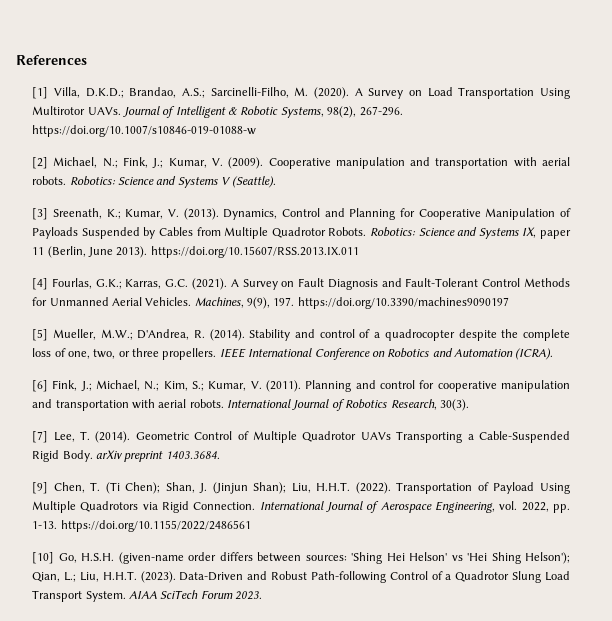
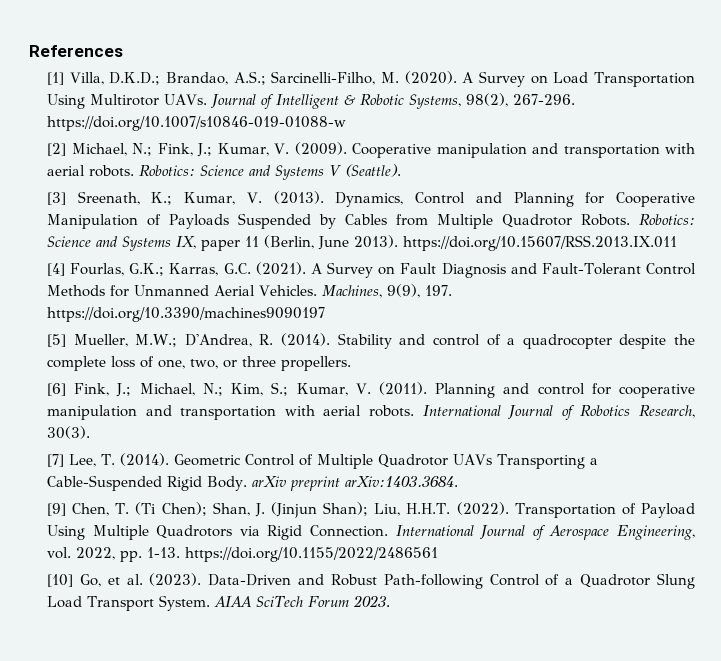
- IEEE International Conference on Robotics and Automation (ICRA).
- Geometric Control of Multiple Quadrotor UAVs Transporting a Cable-Suspended Rigid Body. arXiv preprint 1403.3684.
+ Geometric Control of Multiple Quadrotor UAVs Transporting a Cable-Suspended Rigid Body. arXiv preprint arXiv:1403.3684.
- [10] Go, H.S.H. (given-name order differs between sources: 'Shing Hei Helson' vs 'Hei Shing Helson'); Qian, L.; Liu, H.H.T. (2023).
+ [10] Go, et al. (2023).

